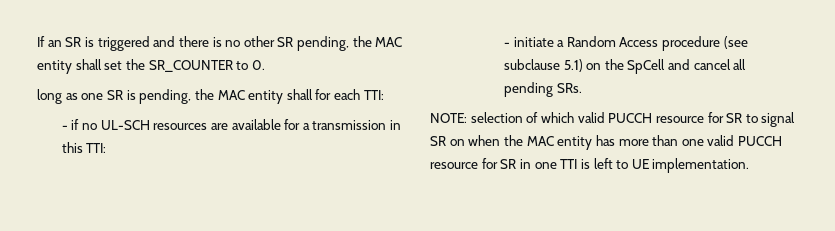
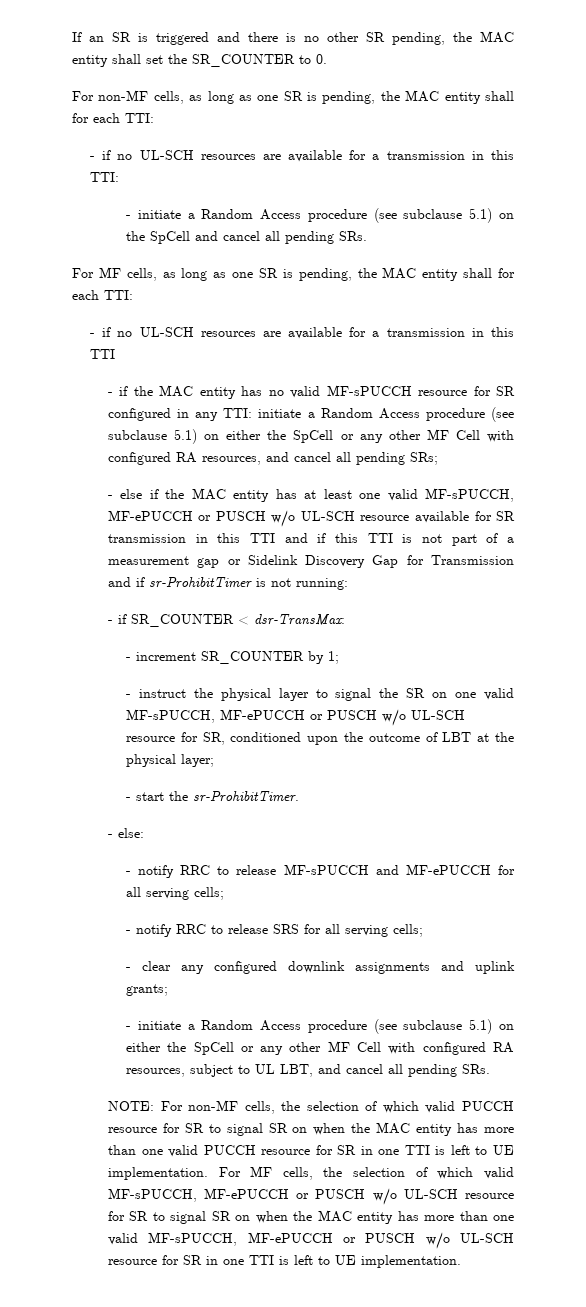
- long as one SR is pending, the MAC entity shall for each TTI:
+ For non-MF cells, as long as one SR is pending, the MAC entity shall for each TTI:
- NOTE: selection of which valid PUCCH resource for SR to signal SR on when the MAC entity has more than one valid PUCCH resource for SR in one TTI is left to UE implementation.
+ For MF cells, as long as one SR is pending, the MAC entity shall for each TTI:
+ - if no UL-SCH resources are available for a transmission in this TTI
+ - if the MAC entity has no valid MF-sPUCCH resource for SR configured in any TTI: initiate a Random Access procedure (see subclause 5.1) on either the SpCell or any other MF Cell with configured RA resources, and cancel all pending SRs;
+ - else if the MAC entity has at least one valid MF-sPUCCH, MF-ePUCCH or PUSCH w/o UL-SCH resource available for SR transmission in this TTI and if this TTI is not part of a measurement gap or Sidelink Discovery Gap for Transmission and if sr-ProhibitTimer is not running:
+ - if SR_COUNTER < dsr-TransMax:
+ - increment SR_COUNTER by 1;
+ - instruct the physical layer to signal the SR on one valid MF-sPUCCH, MF-ePUCCH or PUSCH w/o UL-SCH resource for SR, conditioned upon the outcome of LBT at the physical layer;
+ - start the sr-ProhibitTimer.
+ - else:
+ - notify RRC to release MF-sPUCCH and MF-ePUCCH for all serving cells;
+ - notify RRC to release SRS for all serving cells;
+ - clear any configured downlink assignments and uplink grants;
+ - initiate a Random Access procedure (see subclause 5.1) on either the SpCell or any other MF Cell with configured RA resources, subject to UL LBT, and cancel all pending SRs.
+ NOTE: For non-MF cells, the selection of which valid PUCCH resource for SR to signal SR on when the MAC entity has more than one valid PUCCH resource for SR in one TTI is left to UE implementation.
+ For MF cells, the selection of which valid MF-sPUCCH, MF-ePUCCH or PUSCH w/o UL-SCH resource for SR to signal SR on when the MAC entity has more than one valid MF-sPUCCH, MF-ePUCCH or PUSCH w/o UL-SCH resource for SR in one TTI is left to UE implementation.

